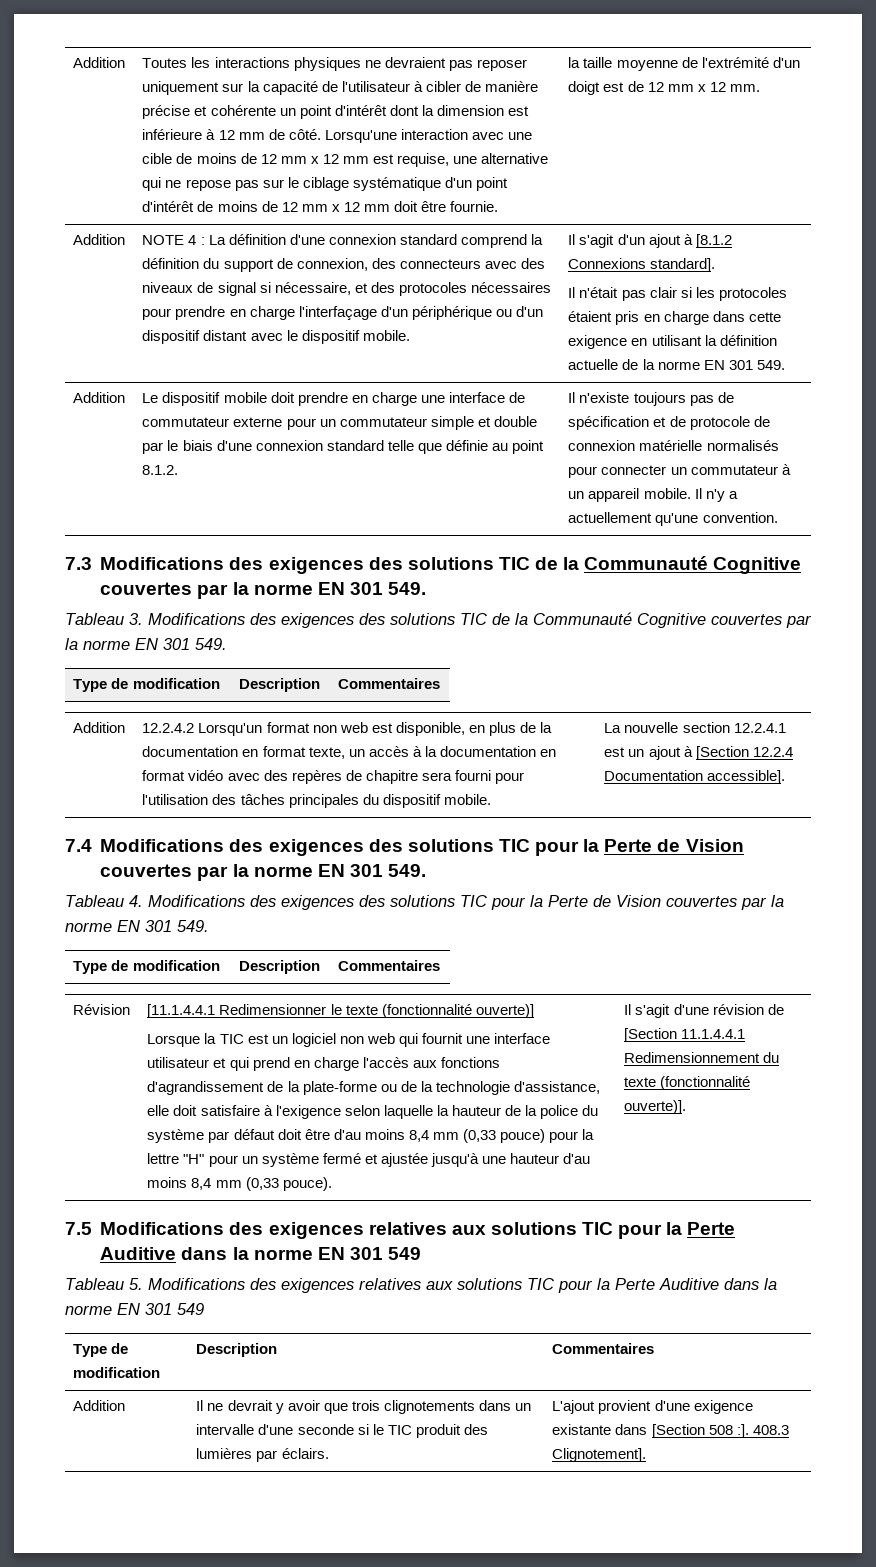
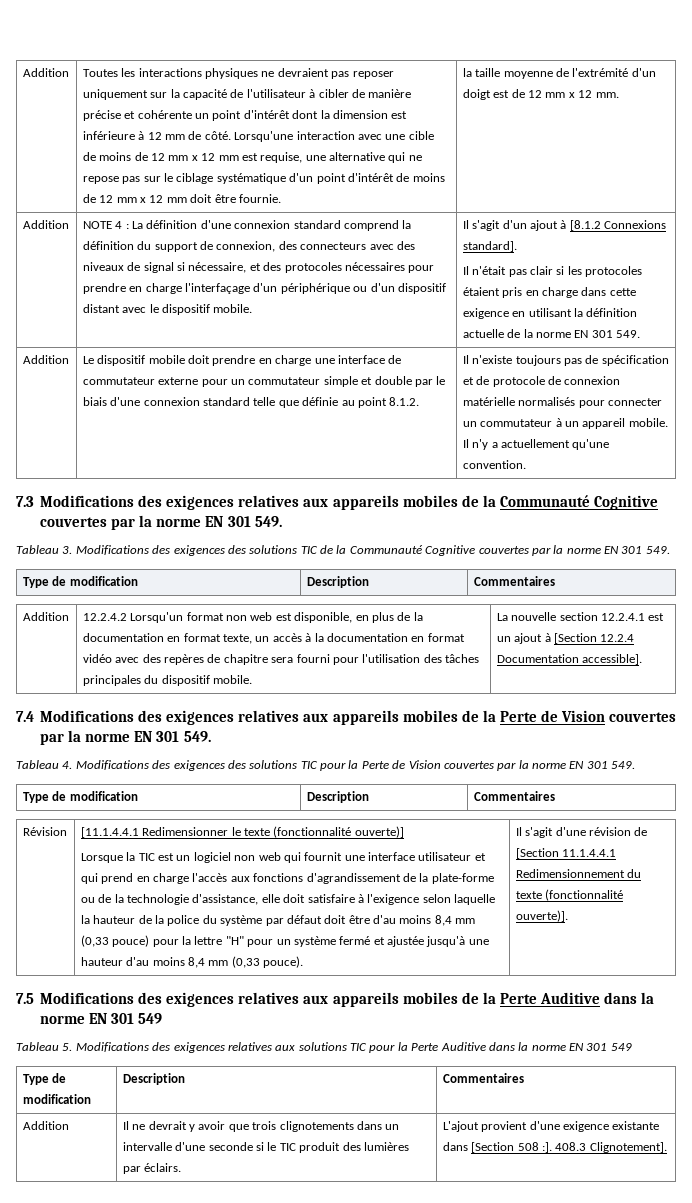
- 7.3 Modifications des exigences des solutions TIC de la Communauté Cognitive couvertes par la norme EN 301 549.
+ 7.3 Modifications des exigences relatives aux appareils mobiles de la Communauté Cognitive couvertes par la norme EN 301 549.
- 7.4 Modifications des exigences des solutions TIC pour la Perte de Vision couvertes par la norme EN 301 549.
+ 7.4 Modifications des exigences relatives aux appareils mobiles de la Perte de Vision couvertes par la norme EN 301 549.
- 7.5 Modifications des exigences relatives aux solutions TIC pour la Perte Auditive dans la norme EN 301 549
+ 7.5 Modifications des exigences relatives aux appareils mobiles de la Perte Auditive dans la norme EN 301 549

